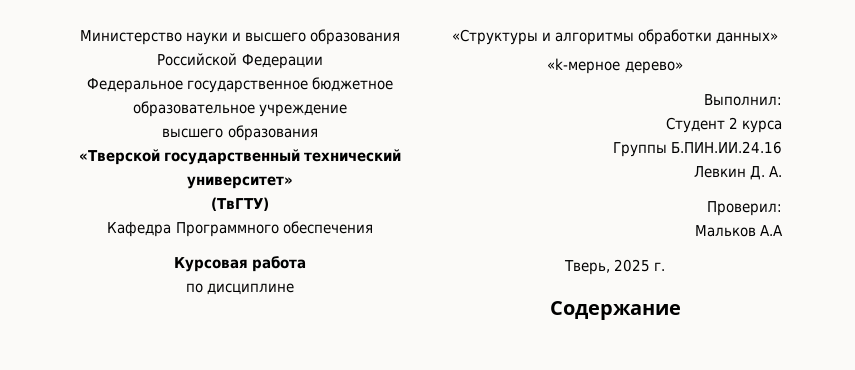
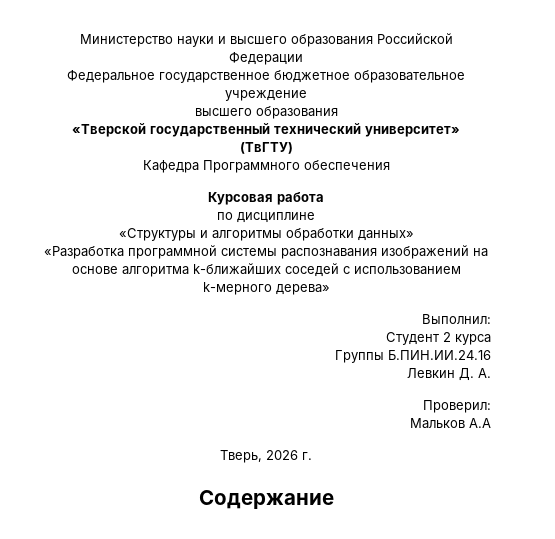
- «k-мерное дерево»
+ «Разработка программной системы распознавания изображений на основе алгоритма k-ближайших соседей с использованием k-мерного дерева»
- Тверь, 2025 г.
+ Тверь, 2026 г.

